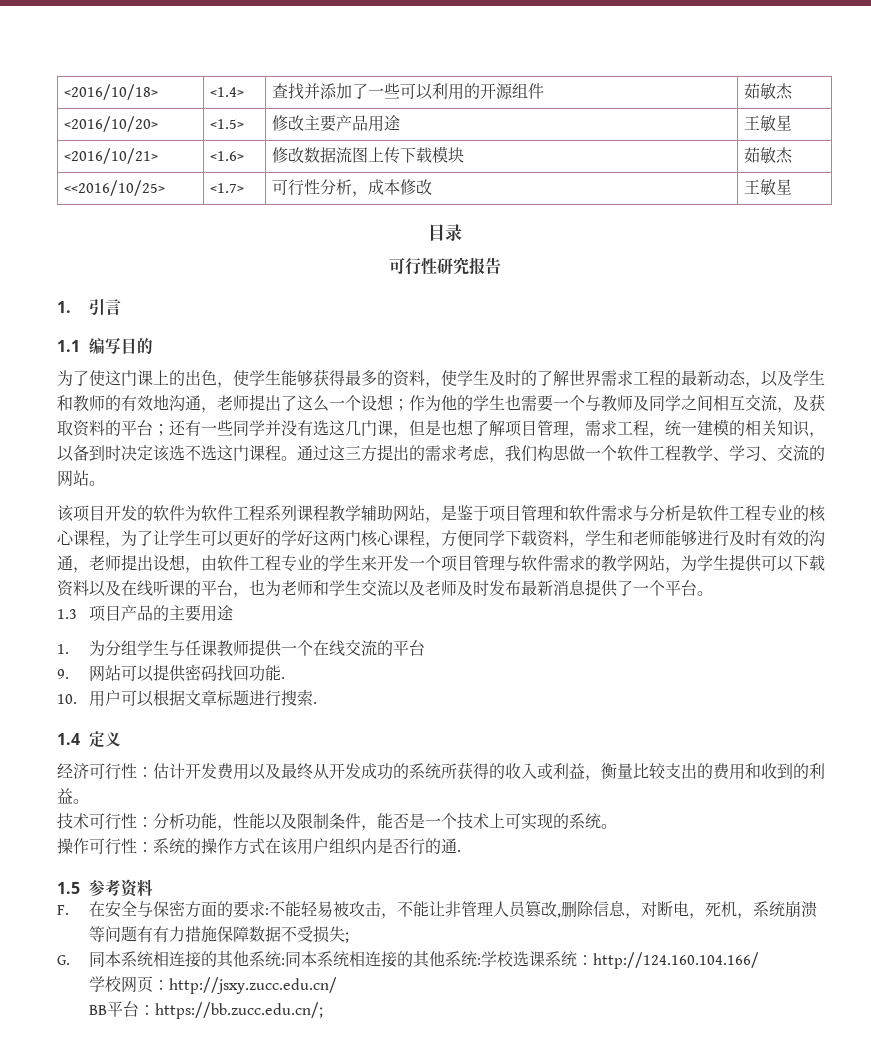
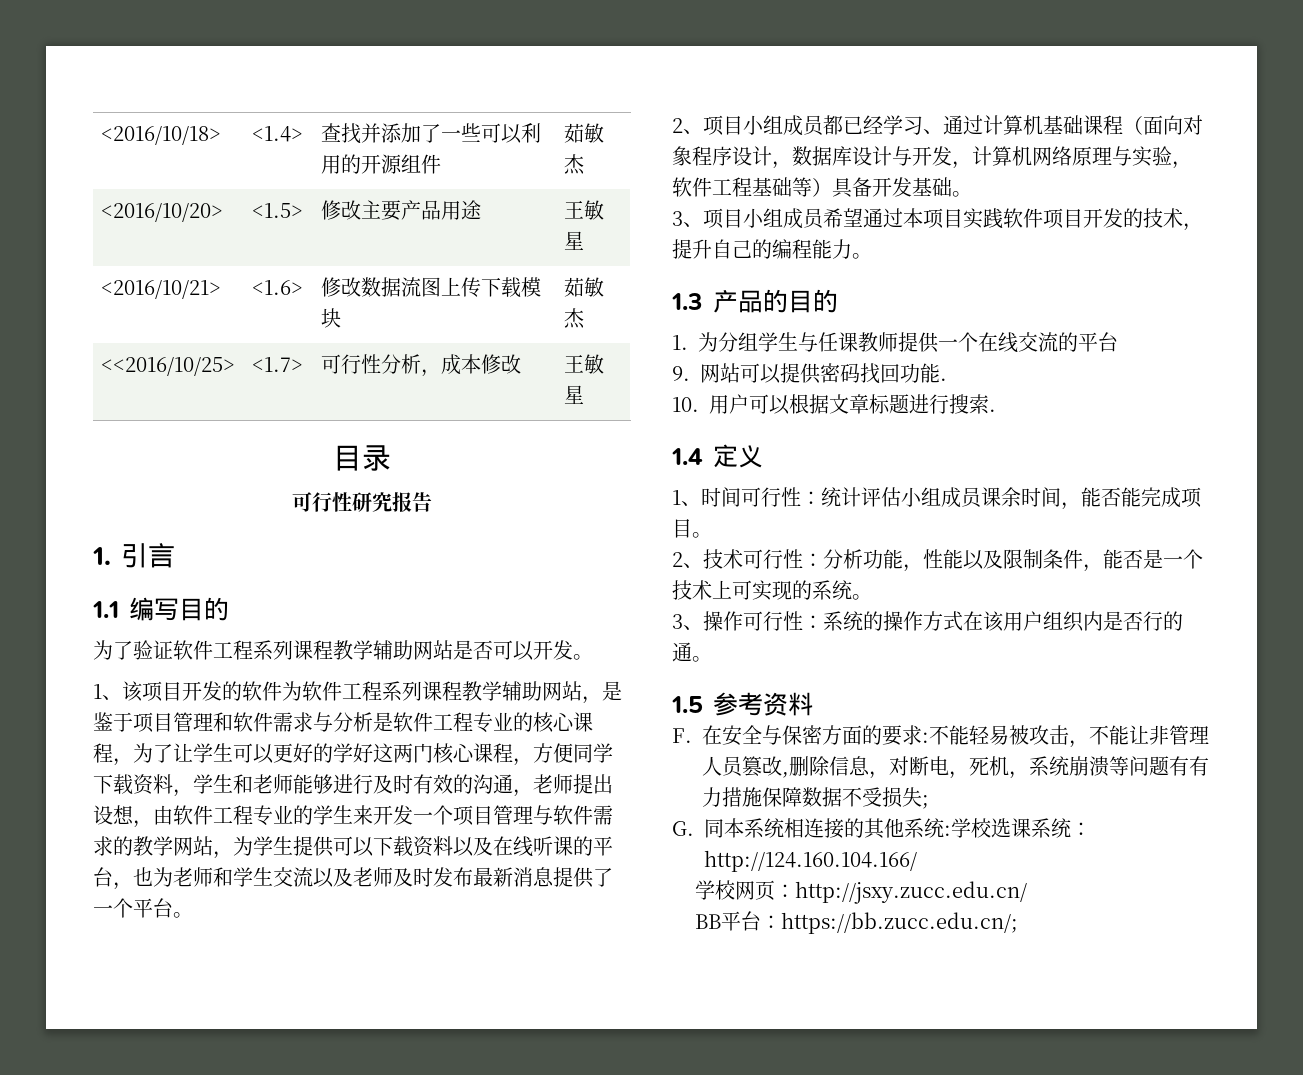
- 为了使这门课上的出色，使学生能够获得最多的资料，使学生及时的了解世界需求工程的最新动态，以及学生和教师的有效地沟通，老师提出了这么一个设想；作为他的学生也需要一个与教师及同学之间相互交流，及获取资料的平台；还有一些同学并没有选这几门课，但是也想了解项目管理，需求工程，统一建模的相关知识，以备到时决定该选不选这门课程。通过这三方提出的需求考虑，我们构思做一个软件工程教学、学习、交流的网站。
- 该项目开发的软件为软件工程系列课程教学辅助网站，是鉴于项目管理和软件需求与分析是软件工程专业的核心课程，为了让学生可以更好的学好这两门核心课程，方便同学下载资料，学生和老师能够进行及时有效的沟通，老师提出设想，由软件工程专业的学生来开发一个项目管理与软件需求的教学网站，为学生提供可以下载资料以及在线听课的平台，也为老师和学生交流以及老师及时发布最新消息提供了一个平台。
+ 为了验证软件工程系列课程教学辅助网站是否可以开发。
+ 1、该项目开发的软件为软件工程系列课程教学辅助网站，是鉴于项目管理和软件需求与分析是软件工程专业的核心课程，为了让学生可以更好的学好这两门核心课程，方便同学下载资料，学生和老师能够进行及时有效的沟通，老师提出设想，由软件工程专业的学生来开发一个项目管理与软件需求的教学网站，为学生提供可以下载资料以及在线听课的平台，也为老师和学生交流以及老师及时发布最新消息提供了一个平台。
- 1.3项目产品的主要用途
+ 2、项目小组成员都已经学习、通过计算机基础课程（面向对象程序设计，数据库设计与开发，计算机网络原理与实验，软件工程基础等）具备开发基础。
+ 3、项目小组成员希望通过本项目实践软件项目开发的技术，提升自己的编程能力。
+ 1.3产品的目的
- 经济可行性：估计开发费用以及最终从开发成功的系统所获得的收入或利益，衡量比较支出的费用和收到的利益。
- 技术可行性：分析功能，性能以及限制条件，能否是一个技术上可实现的系统。
+ 1、时间可行性：统计评估小组成员课余时间，能否能完成项目。
+ 2、技术可行性：分析功能，性能以及限制条件，能否是一个技术上可实现的系统。
- 操作可行性：系统的操作方式在该用户组织内是否行的通.
+ 3、操作可行性：系统的操作方式在该用户组织内是否行的通。
- G.同本系统相连接的其他系统:同本系统相连接的其他系统:学校选课系统：http://124.160.104.166/
+ G.同本系统相连接的其他系统:学校选课系统：http://124.160.104.166/

